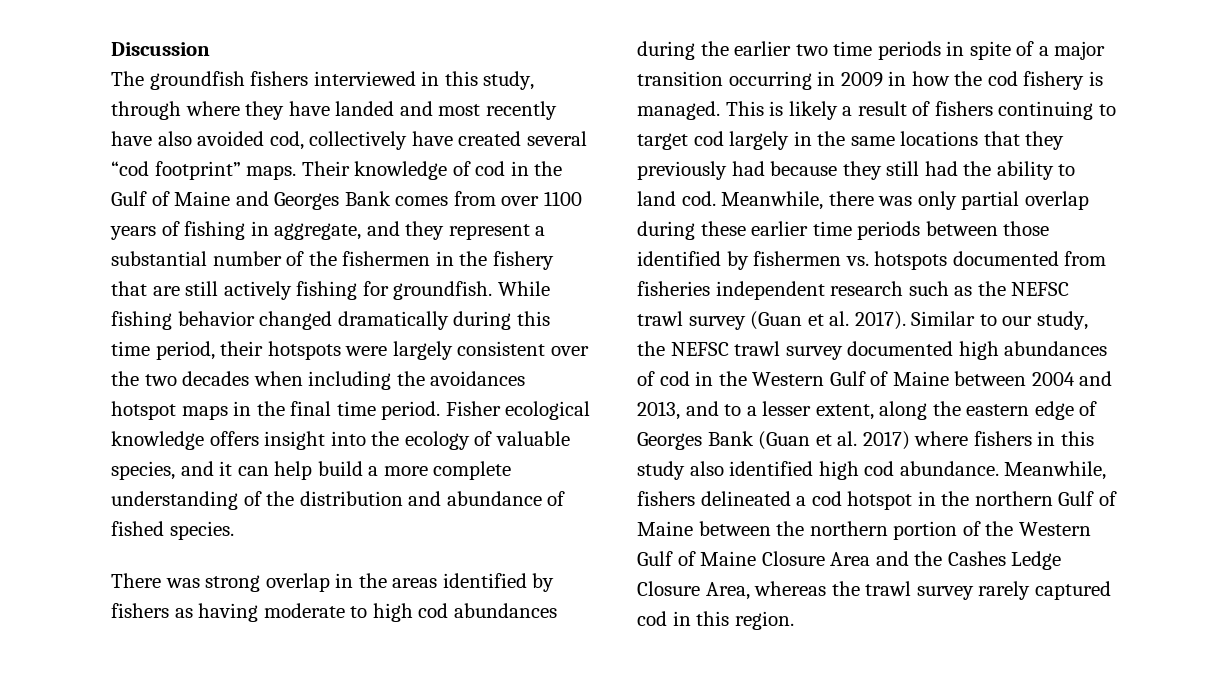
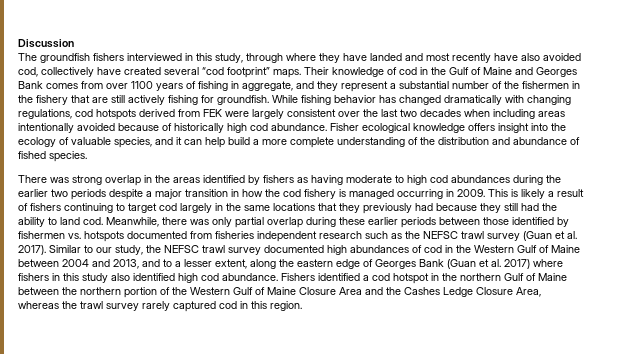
- While fishing behavior changed dramatically during this time period, their hotspots were largely consistent over the two decades when including the avoidances hotspot maps in the final time period.
+ While fishing behavior has changed dramatically with changing regulations, cod hotspots derived from FEK were largely consistent over the last two decades when including areas intentionally avoided because of historically high cod abundance.
- There was strong overlap in the areas identified by fishers as having moderate to high cod abundances during the earlier two time periods in spite of a major transition occurring in 2009 in how the cod fishery is managed.
+ There was strong overlap in the areas identified by fishers as having moderate to high cod abundances during the earlier two periods despite a major transition in how the cod fishery is managed occurring in 2009.
- Meanwhile, there was only partial overlap during these earlier time periods between those identified by fishermen vs. hotspots documented from fisheries independent research such as the NEFSC trawl survey (Guan et al. 2017).
+ Meanwhile, there was only partial overlap during these earlier periods between those identified by fishermen vs. hotspots documented from fisheries independent research such as the NEFSC trawl survey (Guan et al. 2017).
- Meanwhile, fishers delineated a cod hotspot in the northern Gulf of Maine between the northern portion of the Western Gulf of Maine Closure Area and the Cashes Ledge Closure Area, whereas the trawl survey rarely captured cod in this region.
+ Fishers identified a cod hotspot in the northern Gulf of Maine between the northern portion of the Western Gulf of Maine Closure Area and the Cashes Ledge Closure Area, whereas the trawl survey rarely captured cod in this region.

